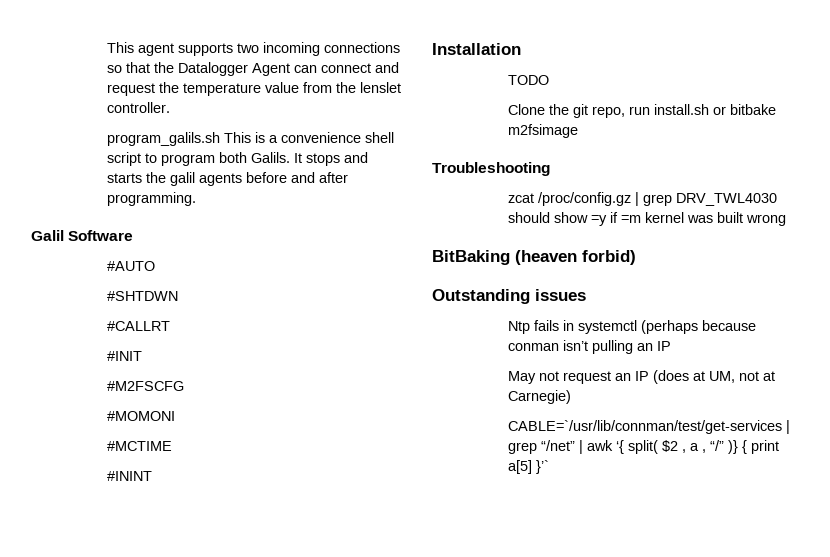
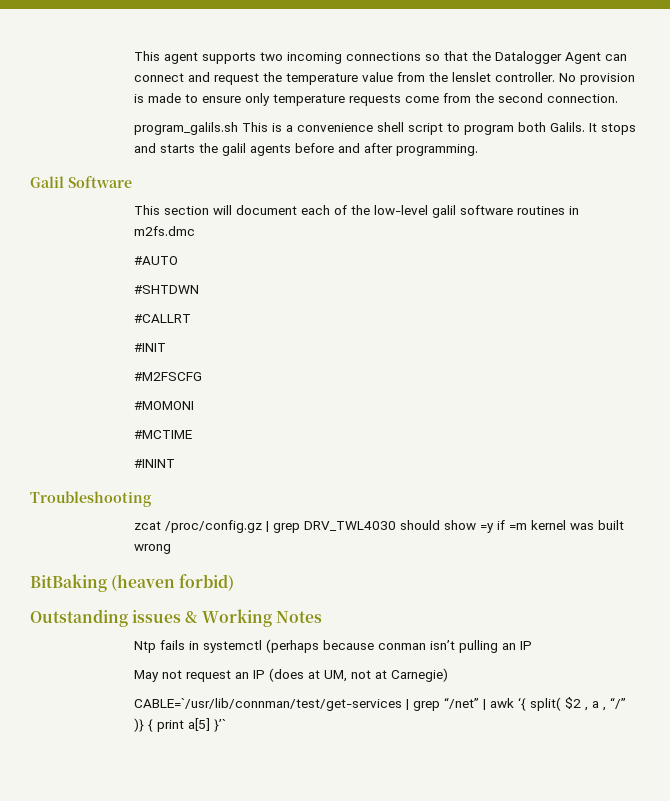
+ No provision is made to ensure only temperature requests come from the second connection.
+ This section will document each of the low-level galil software routines in m2fs.dmc
- Installation
- TODO
- Clone the git repo, run install.sh or bitbake m2fsimage
- Outstanding issues
+ Outstanding issues & Working Notes

